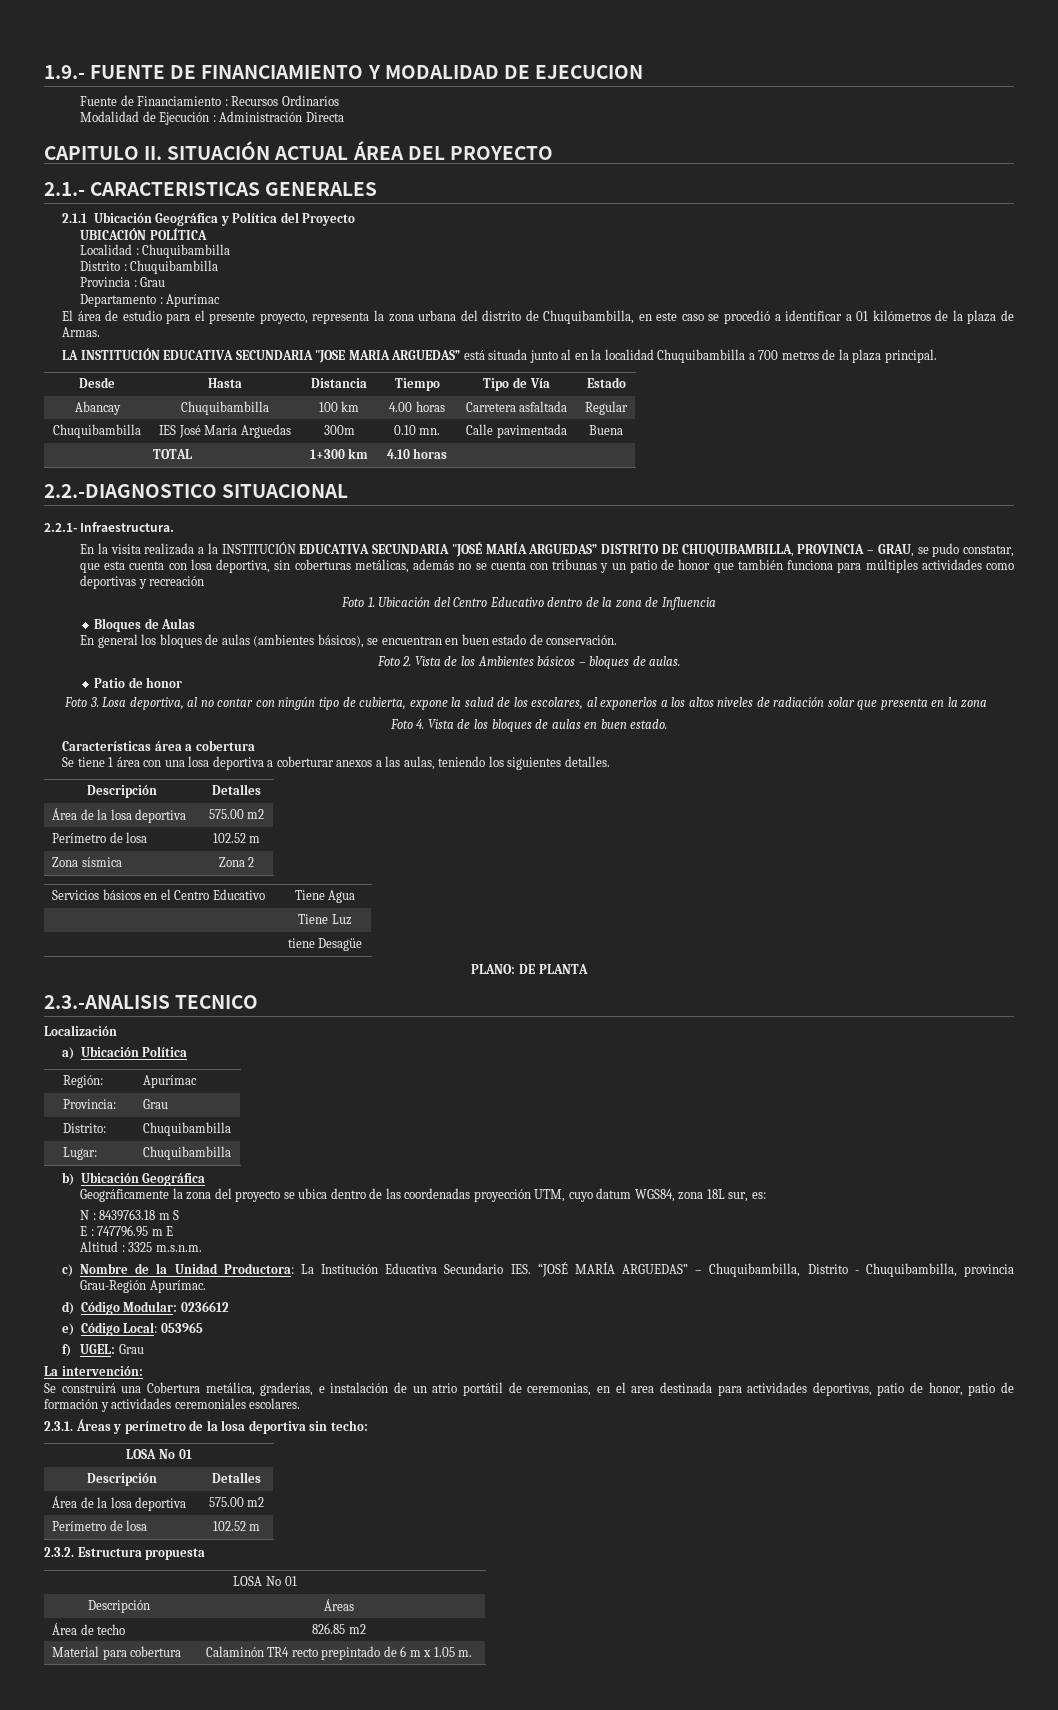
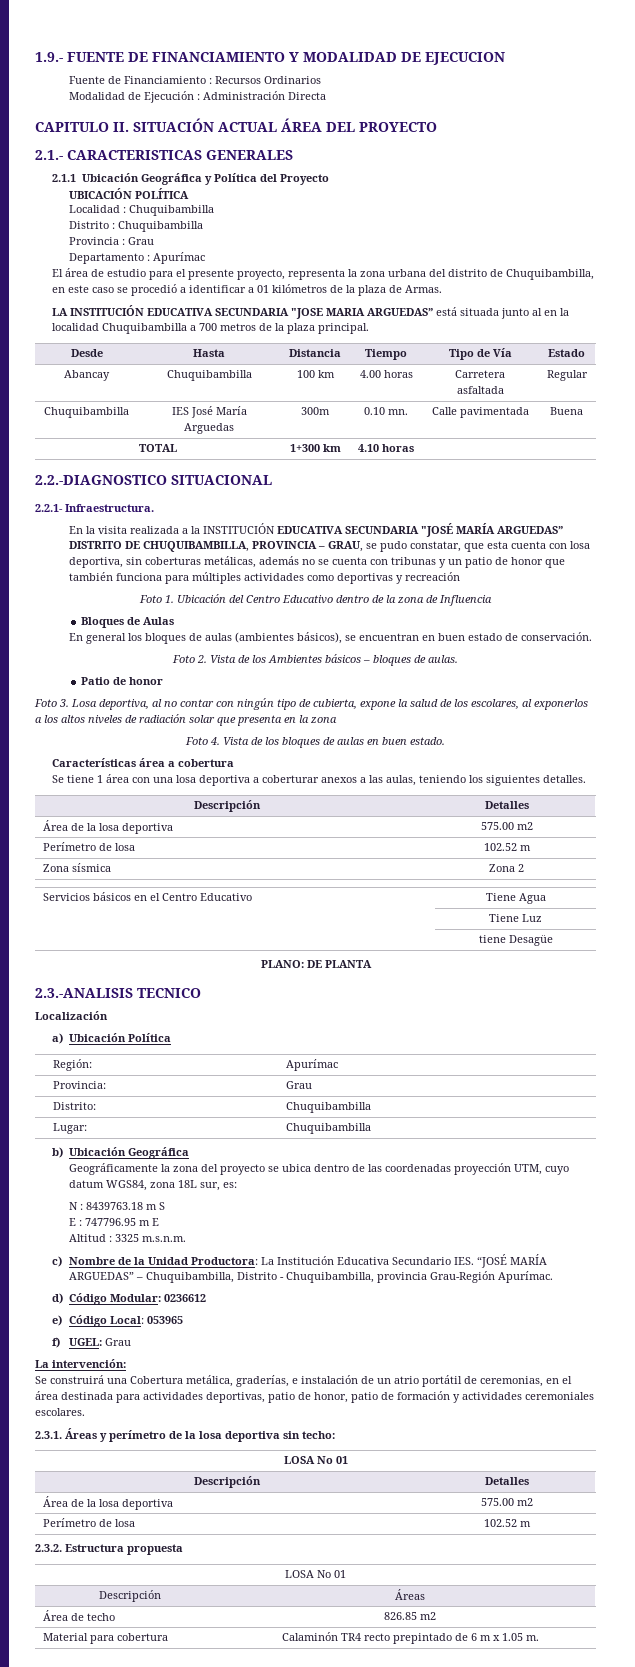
- Se construirá una Cobertura metálica, graderías, e instalación de un atrio portátil de ceremonias, en el area destinada para actividades deportivas, patio de honor, patio de formación y actividades ceremoniales escolares.
+ Se construirá una Cobertura metálica, graderías, e instalación de un atrio portátil de ceremonias, en el área destinada para actividades deportivas, patio de honor, patio de formación y actividades ceremoniales escolares.

